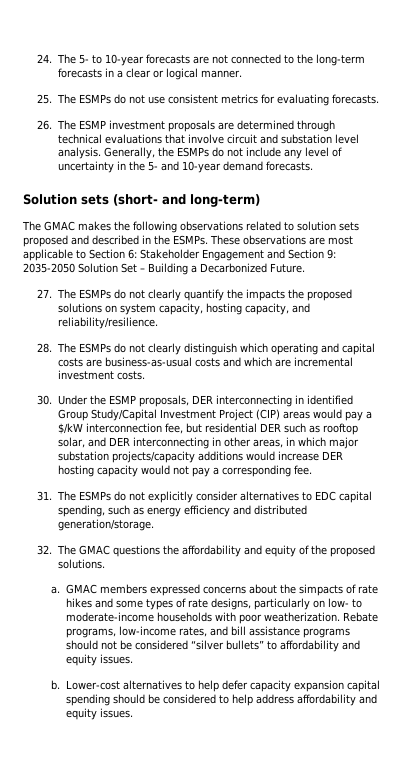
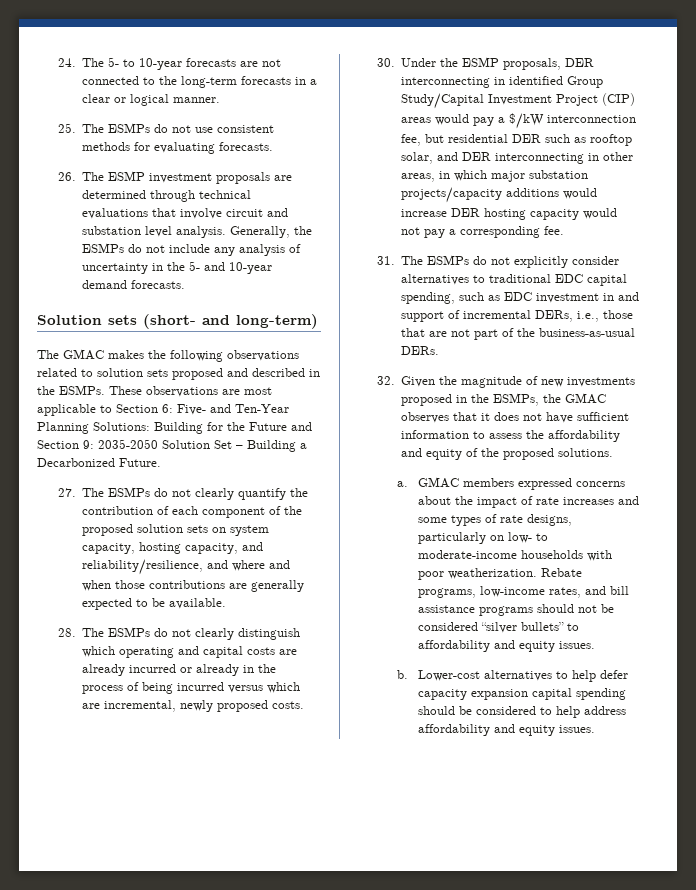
- 25. The ESMPs do not use consistent metrics for evaluating forecasts.
+ 25. The ESMPs do not use consistent methods for evaluating forecasts.
- Generally, the ESMPs do not include any level of uncertainty in the 5- and 10-year demand forecasts.
+ Generally, the ESMPs do not include any analysis of uncertainty in the 5- and 10-year demand forecasts.
- These observations are most applicable to Section 6: Stakeholder Engagement and Section 9: 2035-2050 Solution Set – Building a Decarbonized Future.
+ These observations are most applicable to Section 6: Five- and Ten-Year Planning Solutions: Building for the Future and Section 9: 2035-2050 Solution Set – Building a Decarbonized Future.
- 27. The ESMPs do not clearly quantify the impacts the proposed solutions on system capacity, hosting capacity, and reliability/resilience.
+ 27. The ESMPs do not clearly quantify the contribution of each component of the proposed solution sets on system capacity, hosting capacity, and reliability/resilience, and where and when those contributions are generally expected to be available.
- 28. The ESMPs do not clearly distinguish which operating and capital costs are business-as-usual costs and which are incremental investment costs.
+ 28. The ESMPs do not clearly distinguish which operating and capital costs are already incurred or already in the process of being incurred versus which are incremental, newly proposed costs.
- 31. The ESMPs do not explicitly consider alternatives to EDC capital spending, such as energy efficiency and distributed generation/storage.
- 32. The GMAC questions the affordability and equity of the proposed solutions.
+ 31. The ESMPs do not explicitly consider alternatives to traditional EDC capital spending, such as EDC investment in and support of incremental DERs, i.e., those that are not part of the business-as-usual DERs.
+ 32. Given the magnitude of new investments proposed in the ESMPs, the GMAC observes that it does not have sufficient information to assess the affordability and equity of the proposed solutions.
- GMAC members expressed concerns about the simpacts of rate hikes and some types of rate designs, particularly on low- to moderate-income households with poor weatherization.
+ GMAC members expressed concerns about the impact of rate increases and some types of rate designs, particularly on low- to moderate-income households with poor weatherization.

